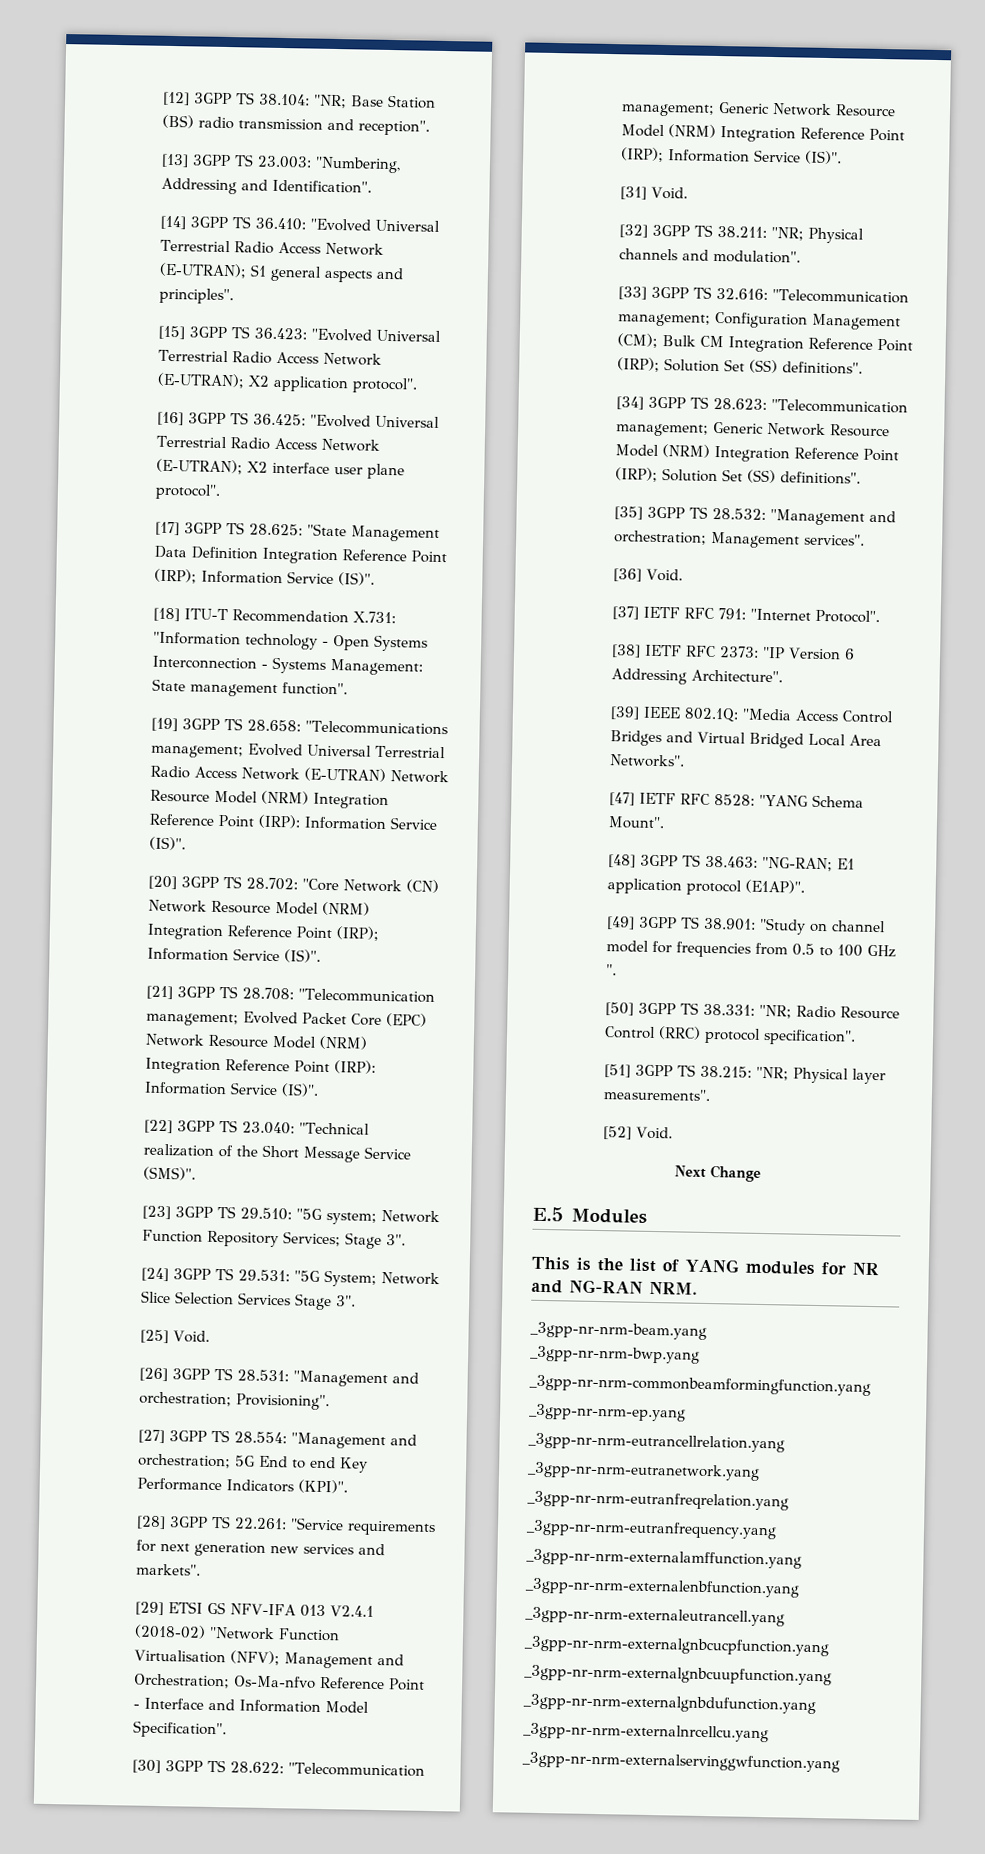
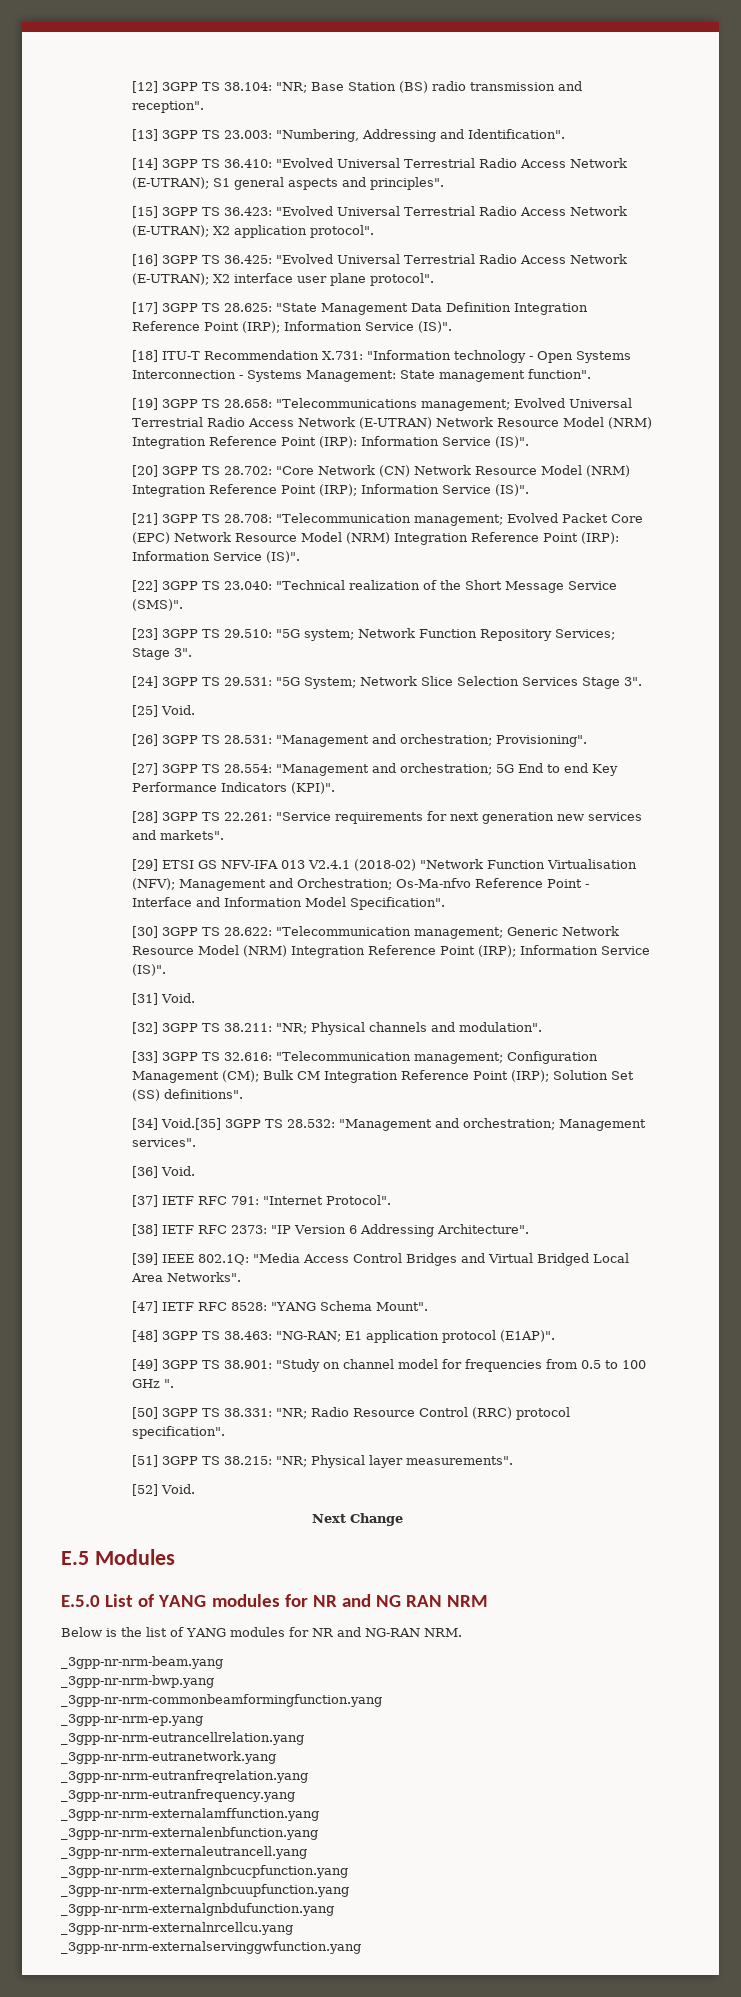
- [34] 3GPP TS 28.623: "Telecommunication management; Generic Network Resource Model (NRM) Integration Reference Point (IRP); Solution Set (SS) definitions".
- [35] 3GPP TS 28.532: "Management and orchestration; Management services".
+ [34] Void.[35] 3GPP TS 28.532: "Management and orchestration; Management services".
- This is the list of YANG modules for NR and NG-RAN NRM.
+ E.5.0 List of YANG modules for NR and NG RAN NRM
+ Below is the list of YANG modules for NR and NG-RAN NRM.

